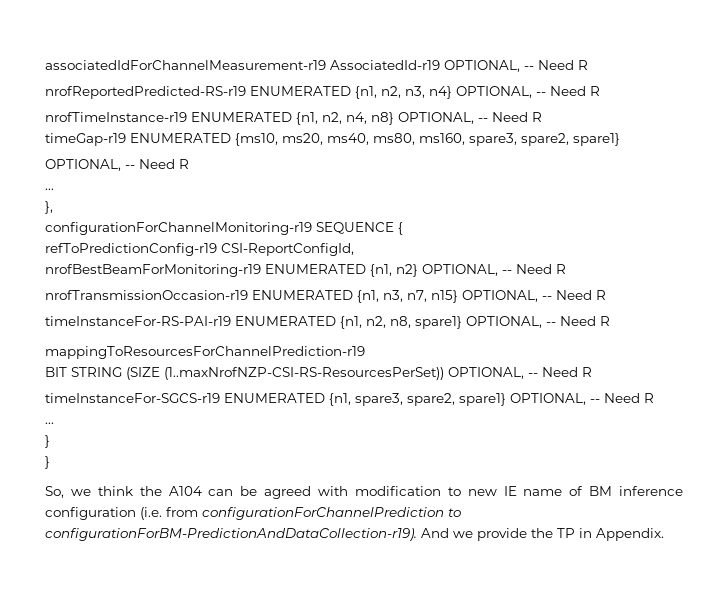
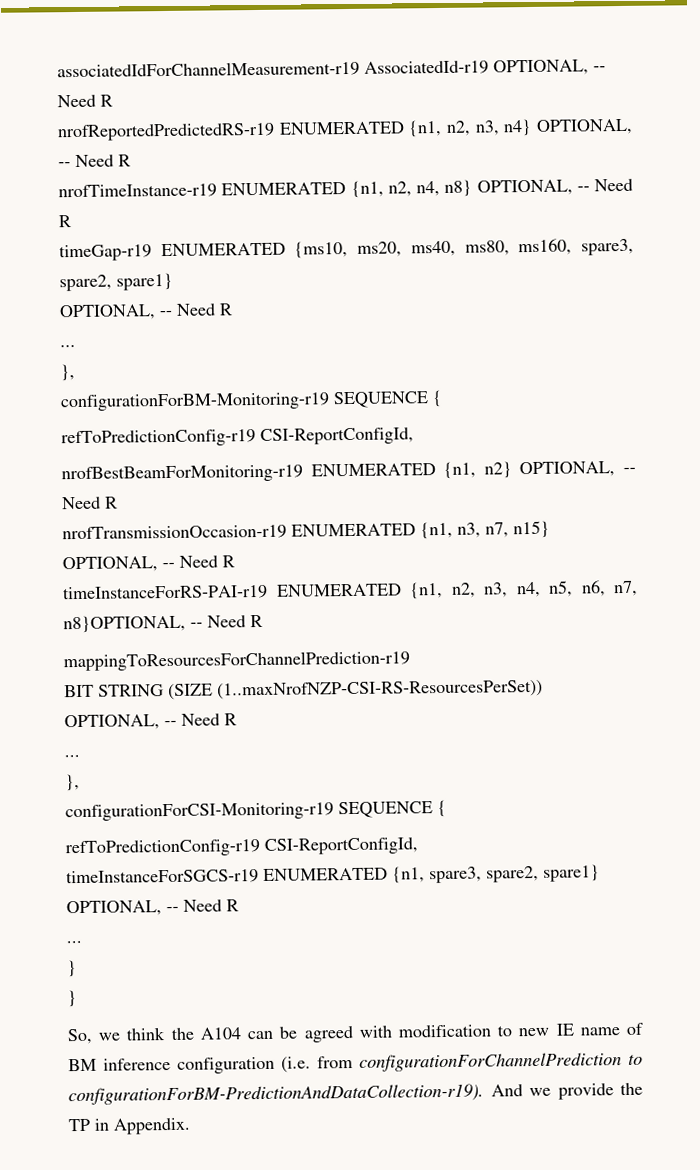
- nrofReportedPredicted-RS-r19 ENUMERATED {n1, n2, n3, n4} OPTIONAL, -- Need R
+ nrofReportedPredictedRS-r19 ENUMERATED {n1, n2, n3, n4} OPTIONAL, -- Need R
- configurationForChannelMonitoring-r19 SEQUENCE {
+ configurationForBM-Monitoring-r19 SEQUENCE {
- timeInstanceFor-RS-PAI-r19 ENUMERATED {n1, n2, n8, spare1} OPTIONAL, -- Need R
+ timeInstanceForRS-PAI-r19 ENUMERATED {n1, n2, n3, n4, n5, n6, n7, n8}OPTIONAL, -- Need R
  BIT STRING (SIZE (1..maxNrofNZP-CSI-RS-ResourcesPerSet)) OPTIONAL, -- Need R
- timeInstanceFor-SGCS-r19 ENUMERATED {n1, spare3, spare2, spare1} OPTIONAL, -- Need R
+ ...
+ },
+ configurationForCSI-Monitoring-r19 SEQUENCE {
+ refToPredictionConfig-r19 CSI-ReportConfigId,
+ timeInstanceForSGCS-r19 ENUMERATED {n1, spare3, spare2, spare1} OPTIONAL, -- Need R

